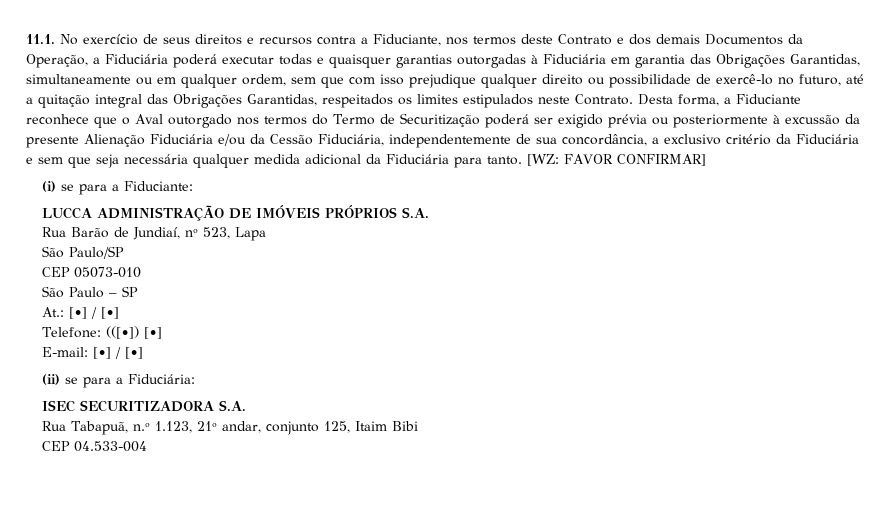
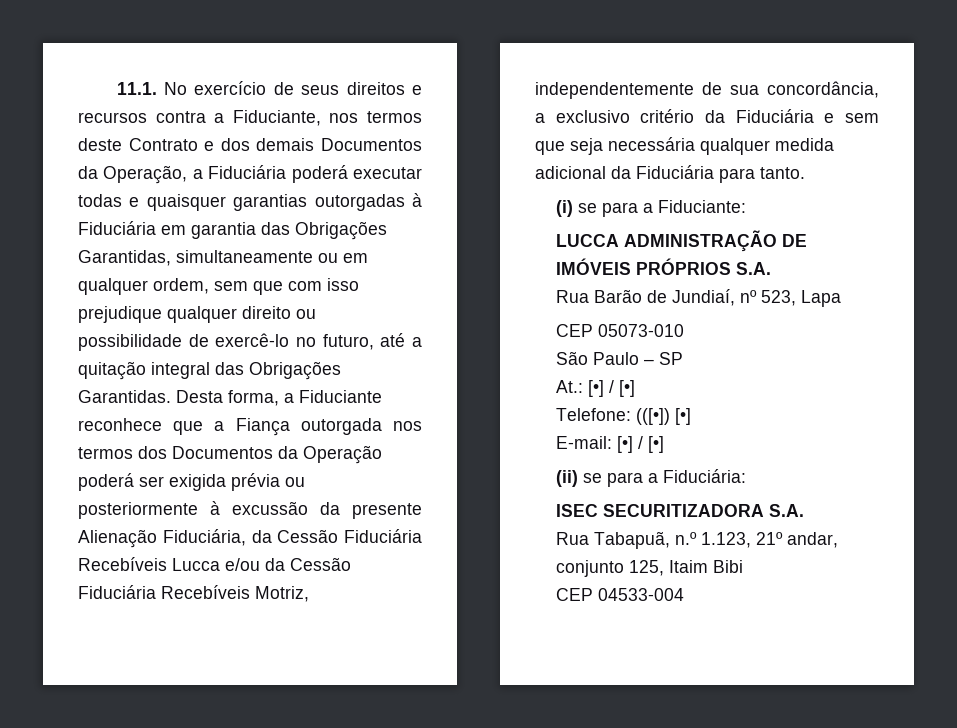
- 11.1. No exercício de seus direitos e recursos contra a Fiduciante, nos termos deste Contrato e dos demais Documentos da Operação, a Fiduciária poderá executar todas e quaisquer garantias outorgadas à Fiduciária em garantia das Obrigações Garantidas, simultaneamente ou em qualquer ordem, sem que com isso prejudique qualquer direito ou possibilidade de exercê-lo no futuro, até a quitação integral das Obrigações Garantidas, respeitados os limites estipulados neste Contrato.
+ 11.1. No exercício de seus direitos e recursos contra a Fiduciante, nos termos deste Contrato e dos demais Documentos da Operação, a Fiduciária poderá executar todas e quaisquer garantias outorgadas à Fiduciária em garantia das Obrigações Garantidas, simultaneamente ou em qualquer ordem, sem que com isso prejudique qualquer direito ou possibilidade de exercê-lo no futuro, até a quitação integral das Obrigações Garantidas.
- Desta forma, a Fiduciante reconhece que o Aval outorgado nos termos do Termo de Securitização poderá ser exigido prévia ou posteriormente à excussão da presente Alienação Fiduciária e/ou da Cessão Fiduciária, independentemente de sua concordância, a exclusivo critério da Fiduciária e sem que seja necessária qualquer medida adicional da Fiduciária para tanto. [WZ: FAVOR CONFIRMAR]
+ Desta forma, a Fiduciante reconhece que a Fiança outorgada nos termos dos Documentos da Operação poderá ser exigida prévia ou posteriormente à excussão da presente Alienação Fiduciária, da Cessão Fiduciária Recebíveis Lucca e/ou da Cessão Fiduciária Recebíveis Motriz, independentemente de sua concordância, a exclusivo critério da Fiduciária e sem que seja necessária qualquer medida adicional da Fiduciária para tanto.
- São Paulo/SP
- CEP 04.533-004
+ CEP 04533-004

